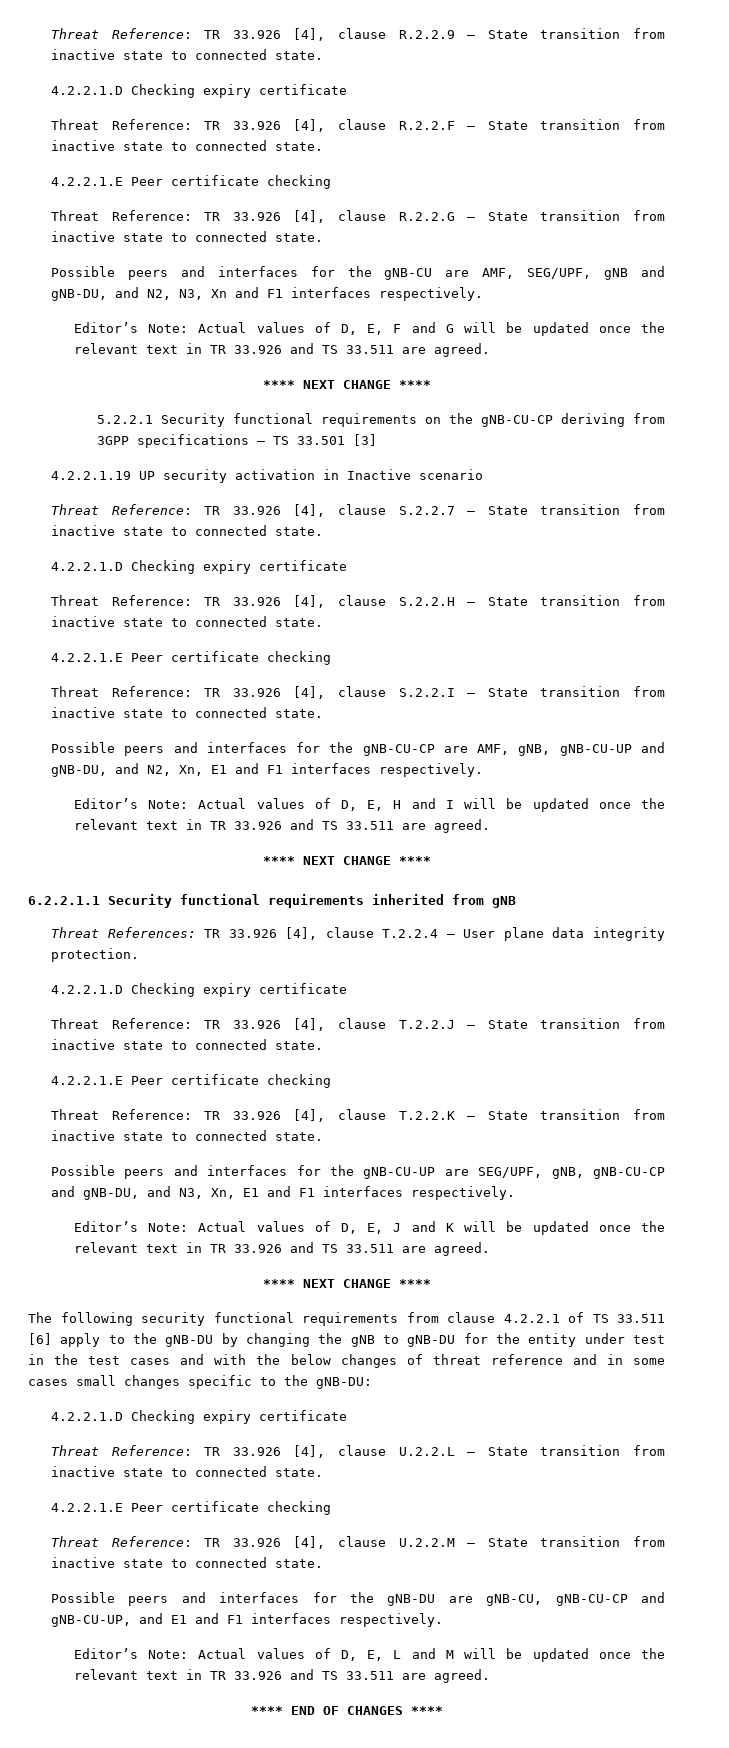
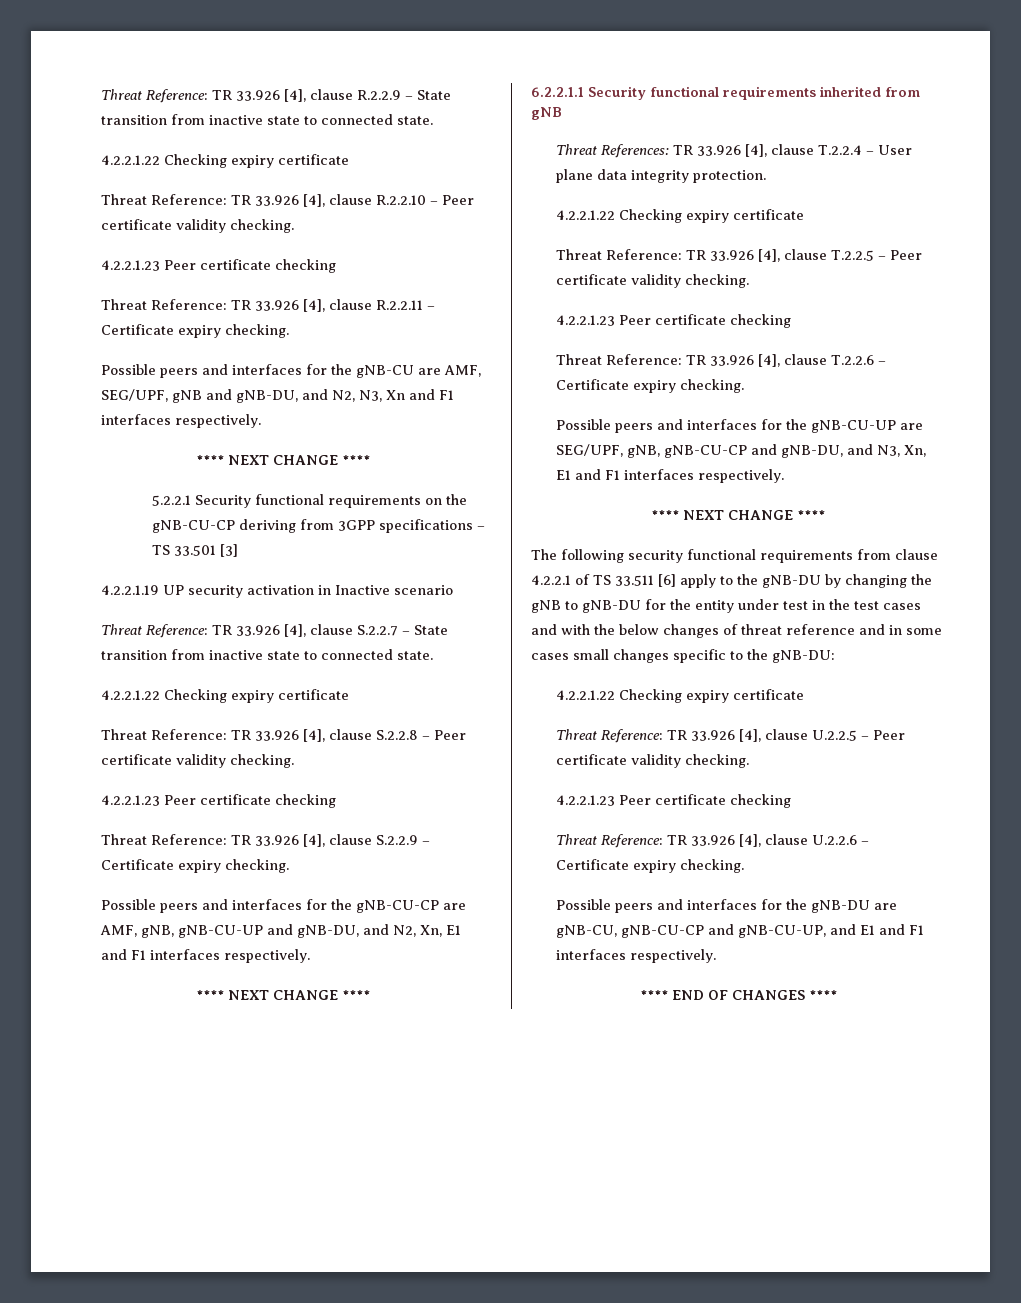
  Threat Reference: TR 33.926 [4], clause R.2.2.9 – State transition from inactive state to connected state.
- 4.2.2.1.D Checking expiry certificate
- Threat Reference: TR 33.926 [4], clause R.2.2.F – State transition from inactive state to connected state.
- 4.2.2.1.E Peer certificate checking
- Threat Reference: TR 33.926 [4], clause R.2.2.G – State transition from inactive state to connected state.
+ 4.2.2.1.22 Checking expiry certificate
+ Threat Reference: TR 33.926 [4], clause R.2.2.10 – Peer certificate validity checking.
+ 4.2.2.1.23 Peer certificate checking
+ Threat Reference: TR 33.926 [4], clause R.2.2.11 – Certificate expiry checking.
- Editor’s Note: Actual values of D, E, F and G will be updated once the relevant text in TR 33.926 and TS 33.511 are agreed.
  Threat Reference: TR 33.926 [4], clause S.2.2.7 – State transition from inactive state to connected state.
- 4.2.2.1.D Checking expiry certificate
- Threat Reference: TR 33.926 [4], clause S.2.2.H – State transition from inactive state to connected state.
- 4.2.2.1.E Peer certificate checking
- Threat Reference: TR 33.926 [4], clause S.2.2.I – State transition from inactive state to connected state.
+ 4.2.2.1.22 Checking expiry certificate
+ Threat Reference: TR 33.926 [4], clause S.2.2.8 – Peer certificate validity checking.
+ 4.2.2.1.23 Peer certificate checking
+ Threat Reference: TR 33.926 [4], clause S.2.2.9 – Certificate expiry checking.
- Editor’s Note: Actual values of D, E, H and I will be updated once the relevant text in TR 33.926 and TS 33.511 are agreed.
  Threat References: TR 33.926 [4], clause T.2.2.4 – User plane data integrity protection.
- 4.2.2.1.D Checking expiry certificate
- Threat Reference: TR 33.926 [4], clause T.2.2.J – State transition from inactive state to connected state.
- 4.2.2.1.E Peer certificate checking
- Threat Reference: TR 33.926 [4], clause T.2.2.K – State transition from inactive state to connected state.
+ 4.2.2.1.22 Checking expiry certificate
+ Threat Reference: TR 33.926 [4], clause T.2.2.5 – Peer certificate validity checking.
+ 4.2.2.1.23 Peer certificate checking
+ Threat Reference: TR 33.926 [4], clause T.2.2.6 – Certificate expiry checking.
- Editor’s Note: Actual values of D, E, J and K will be updated once the relevant text in TR 33.926 and TS 33.511 are agreed.
  The following security functional requirements from clause 4.2.2.1 of TS 33.511 [6] apply to the gNB-DU by changing the gNB to gNB-DU for the entity under test in the test cases and with the below changes of threat reference and in some cases small changes specific to the gNB-DU:
- 4.2.2.1.D Checking expiry certificate
- Threat Reference: TR 33.926 [4], clause U.2.2.L – State transition from inactive state to connected state.
- 4.2.2.1.E Peer certificate checking
- Threat Reference: TR 33.926 [4], clause U.2.2.M – State transition from inactive state to connected state.
+ 4.2.2.1.22 Checking expiry certificate
+ Threat Reference: TR 33.926 [4], clause U.2.2.5 – Peer certificate validity checking.
+ 4.2.2.1.23 Peer certificate checking
+ Threat Reference: TR 33.926 [4], clause U.2.2.6 – Certificate expiry checking.
- Editor’s Note: Actual values of D, E, L and M will be updated once the relevant text in TR 33.926 and TS 33.511 are agreed.

